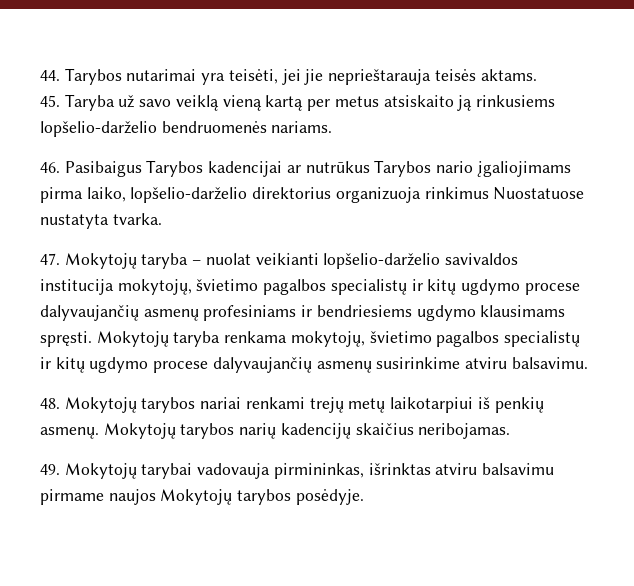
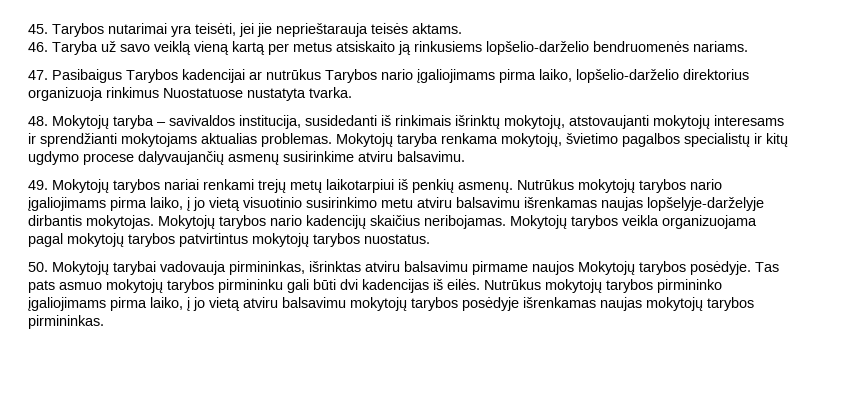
- 44. Tarybos nutarimai yra teisėti, jei jie neprieštarauja teisės aktams.
+ 45. Tarybos nutarimai yra teisėti, jei jie neprieštarauja teisės aktams.
- 45. Taryba už savo veiklą vieną kartą per metus atsiskaito ją rinkusiems lopšelio-darželio bendruomenės nariams.
+ 46. Taryba už savo veiklą vieną kartą per metus atsiskaito ją rinkusiems lopšelio-darželio bendruomenės nariams.
- 46. Pasibaigus Tarybos kadencijai ar nutrūkus Tarybos nario įgaliojimams pirma laiko, lopšelio-darželio direktorius organizuoja rinkimus Nuostatuose nustatyta tvarka.
+ 47. Pasibaigus Tarybos kadencijai ar nutrūkus Tarybos nario įgaliojimams pirma laiko, lopšelio-darželio direktorius organizuoja rinkimus Nuostatuose nustatyta tvarka.
- 47. Mokytojų taryba – nuolat veikianti lopšelio-darželio savivaldos institucija mokytojų, švietimo pagalbos specialistų ir kitų ugdymo procese dalyvaujančių asmenų profesiniams ir bendriesiems ugdymo klausimams spręsti.
+ 48. Mokytojų taryba – savivaldos institucija, susidedanti iš rinkimais išrinktų mokytojų, atstovaujanti mokytojų interesams ir sprendžianti mokytojams aktualias problemas.
- 48. Mokytojų tarybos nariai renkami trejų metų laikotarpiui iš penkių asmenų.
+ 49. Mokytojų tarybos nariai renkami trejų metų laikotarpiui iš penkių asmenų.
- Mokytojų tarybos narių kadencijų skaičius neribojamas.
- 49. Mokytojų tarybai vadovauja pirmininkas, išrinktas atviru balsavimu pirmame naujos Mokytojų tarybos posėdyje.
+ Nutrūkus mokytojų tarybos nario įgaliojimams pirma laiko, į jo vietą visuotinio susirinkimo metu atviru balsavimu išrenkamas naujas lopšelyje-darželyje dirbantis mokytojas. Mokytojų tarybos nario kadencijų skaičius neribojamas. Mokytojų tarybos veikla organizuojama pagal mokytojų tarybos patvirtintus mokytojų tarybos nuostatus.
+ 50. Mokytojų tarybai vadovauja pirmininkas, išrinktas atviru balsavimu pirmame naujos Mokytojų tarybos posėdyje.
+ Tas pats asmuo mokytojų tarybos pirmininku gali būti dvi kadencijas iš eilės. Nutrūkus mokytojų tarybos pirmininko įgaliojimams pirma laiko, į jo vietą atviru balsavimu mokytojų tarybos posėdyje išrenkamas naujas mokytojų tarybos pirmininkas.

